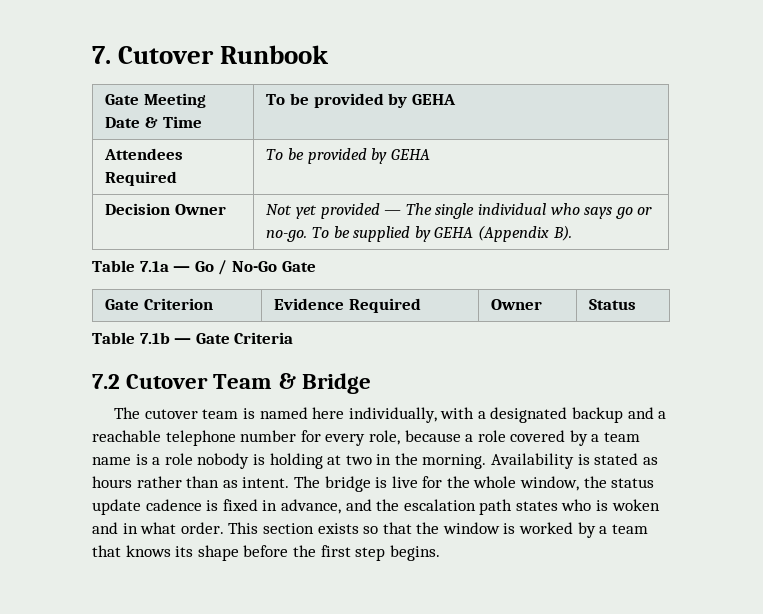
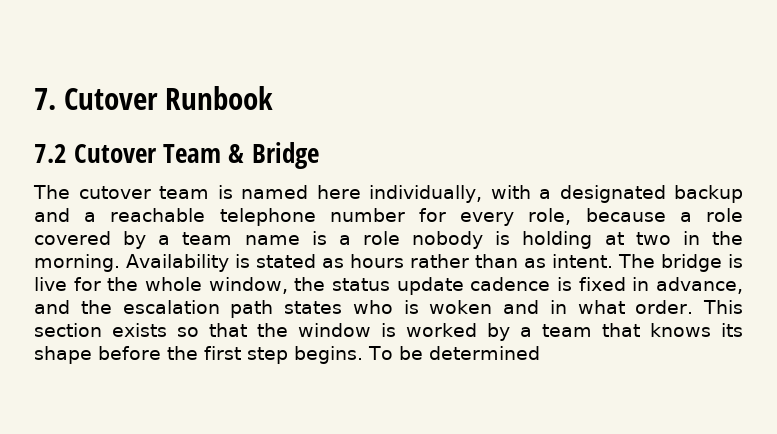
- Gate Meeting Date & Time | To be provided by GEHA
- Attendees Required | To be provided by GEHA
- Decision Owner | Not yet provided — The single individual who says go or no-go. To be supplied by GEHA (Appendix B).
- Table 7.1a — Go / No-Go Gate
- Gate Criterion | Evidence Required | Owner | Status
- Table 7.1b — Gate Criteria
+ To be determined

